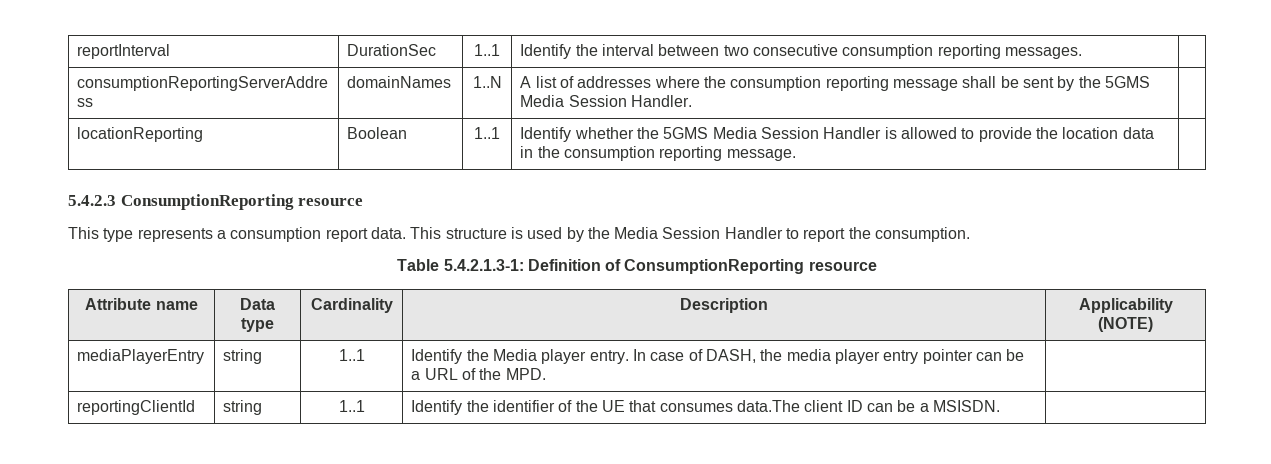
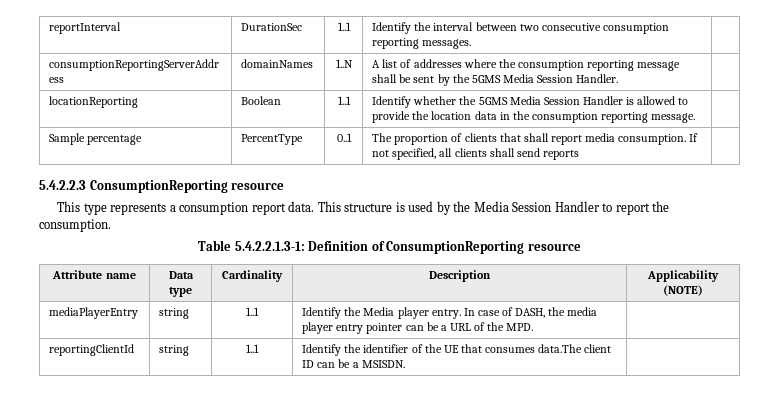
- 5.4.2.3 ConsumptionReporting resource
+ Sample percentage | PercentType | 0..1 | The proportion of clients that shall report media consumption. If not specified, all clients shall send reports |
+ 5.4.2.2.3 ConsumptionReporting resource
- Table 5.4.2.1.3-1: Definition of ConsumptionReporting resource
+ Table 5.4.2.2.1.3-1: Definition of ConsumptionReporting resource

